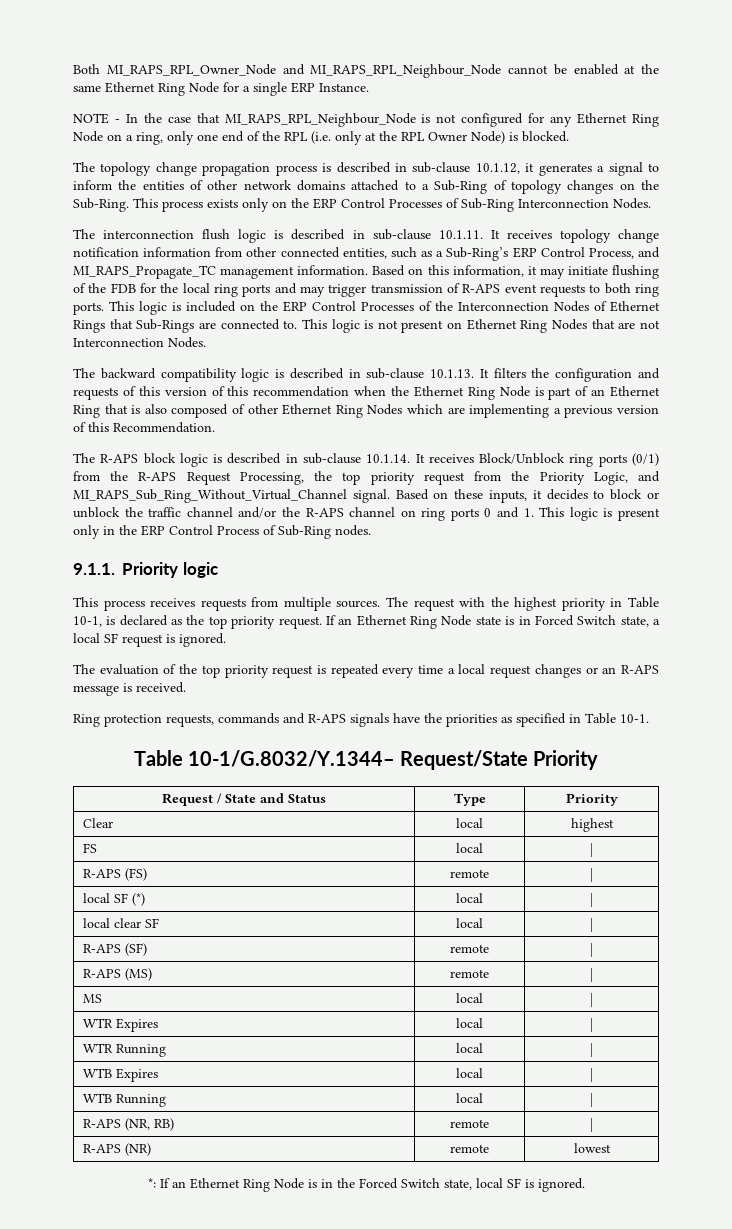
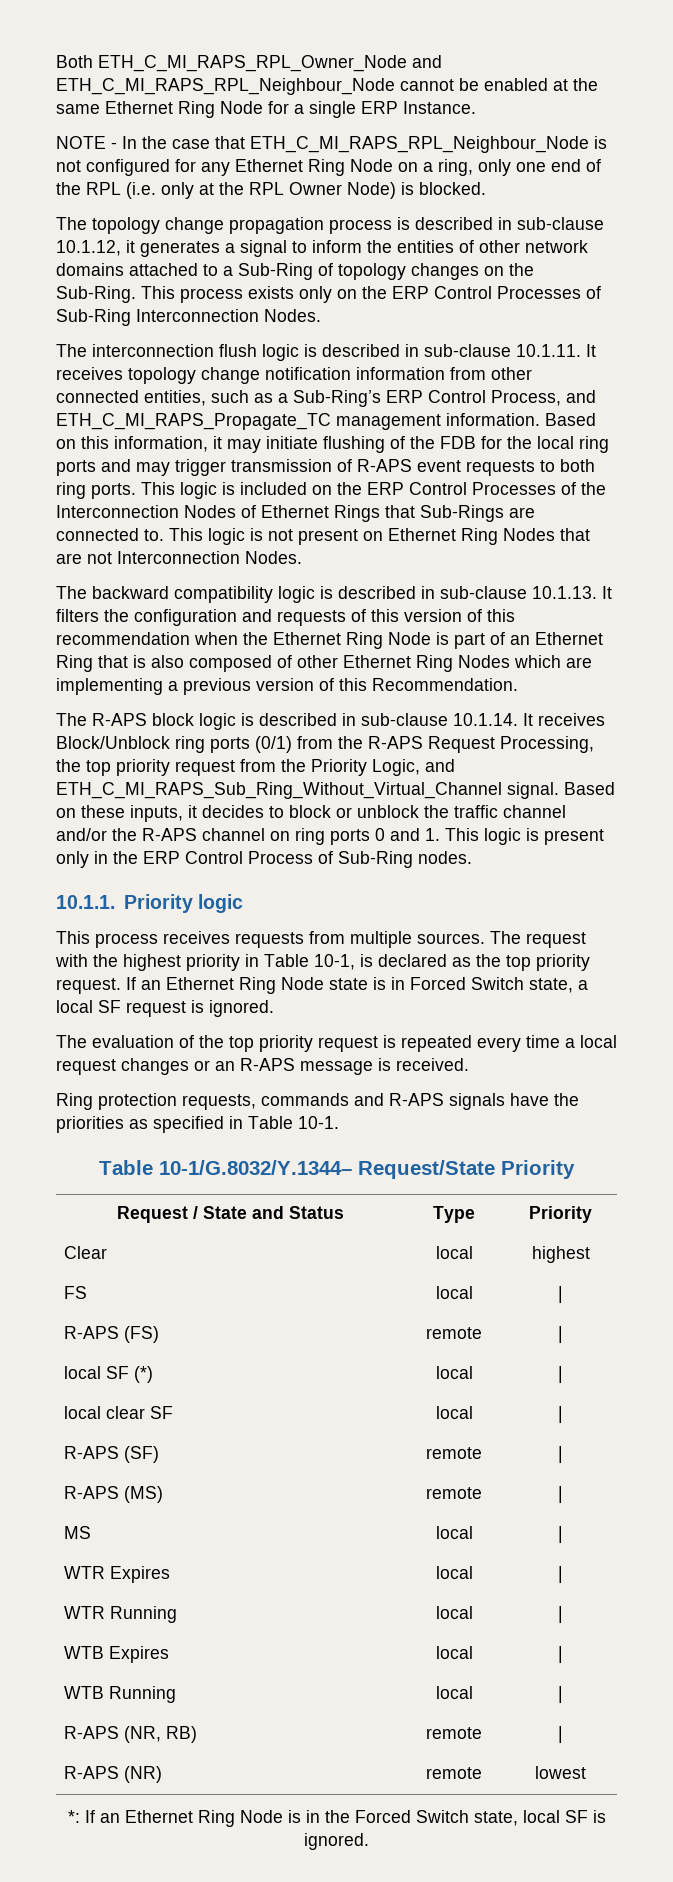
- Both MI_RAPS_RPL_Owner_Node and MI_RAPS_RPL_Neighbour_Node cannot be enabled at the same Ethernet Ring Node for a single ERP Instance.
+ Both ETH_C_MI_RAPS_RPL_Owner_Node and ETH_C_MI_RAPS_RPL_Neighbour_Node cannot be enabled at the same Ethernet Ring Node for a single ERP Instance.
- NOTE - In the case that MI_RAPS_RPL_Neighbour_Node is not configured for any Ethernet Ring Node on a ring, only one end of the RPL (i.e. only at the RPL Owner Node) is blocked.
+ NOTE - In the case that ETH_C_MI_RAPS_RPL_Neighbour_Node is not configured for any Ethernet Ring Node on a ring, only one end of the RPL (i.e. only at the RPL Owner Node) is blocked.
- The interconnection flush logic is described in sub-clause 10.1.11. It receives topology change notification information from other connected entities, such as a Sub-Ring’s ERP Control Process, and MI_RAPS_Propagate_TC management information.
+ The interconnection flush logic is described in sub-clause 10.1.11. It receives topology change notification information from other connected entities, such as a Sub-Ring’s ERP Control Process, and ETH_C_MI_RAPS_Propagate_TC management information.
- The R-APS block logic is described in sub-clause 10.1.14. It receives Block/Unblock ring ports (0/1) from the R-APS Request Processing, the top priority request from the Priority Logic, and MI_RAPS_Sub_Ring_Without_Virtual_Channel signal.
+ The R-APS block logic is described in sub-clause 10.1.14. It receives Block/Unblock ring ports (0/1) from the R-APS Request Processing, the top priority request from the Priority Logic, and ETH_C_MI_RAPS_Sub_Ring_Without_Virtual_Channel signal.
- 9.1.1. Priority logic
+ 10.1.1. Priority logic

